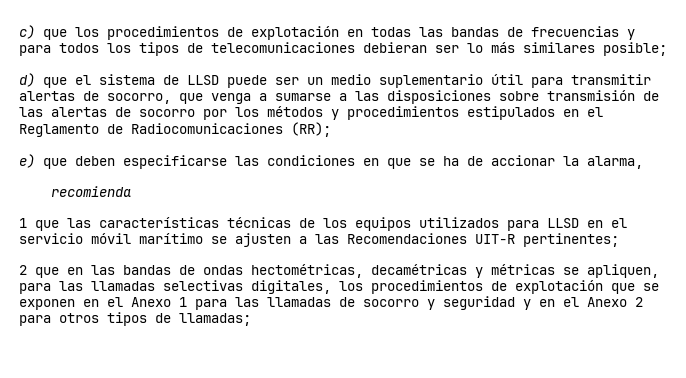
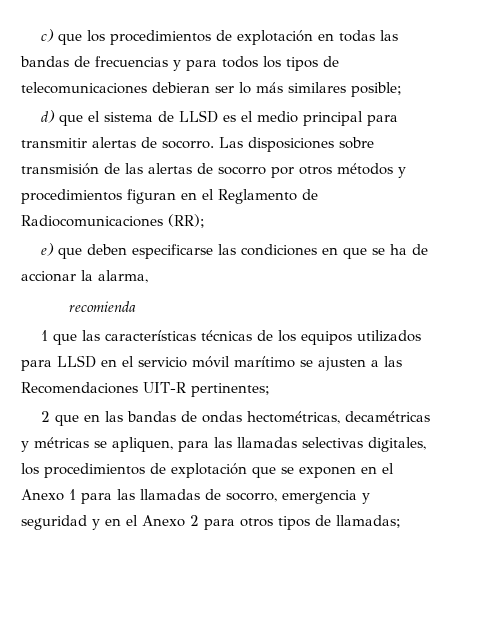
- d) que el sistema de LLSD puede ser un medio suplementario útil para transmitir alertas de socorro, que venga a sumarse a las disposiciones sobre transmisión de las alertas de socorro por los métodos y procedimientos estipulados en el Reglamento de Radiocomunicaciones (RR);
+ d) que el sistema de LLSD es el medio principal para transmitir alertas de socorro. Las disposiciones sobre transmisión de las alertas de socorro por otros métodos y procedimientos figuran en el Reglamento de Radiocomunicaciones (RR);
- 2 que en las bandas de ondas hectométricas, decamétricas y métricas se apliquen, para las llamadas selectivas digitales, los procedimientos de explotación que se exponen en el Anexo 1 para las llamadas de socorro y seguridad y en el Anexo 2 para otros tipos de llamadas;
+ 2 que en las bandas de ondas hectométricas, decamétricas y métricas se apliquen, para las llamadas selectivas digitales, los procedimientos de explotación que se exponen en el Anexo 1 para las llamadas de socorro, emergencia y seguridad y en el Anexo 2 para otros tipos de llamadas;

